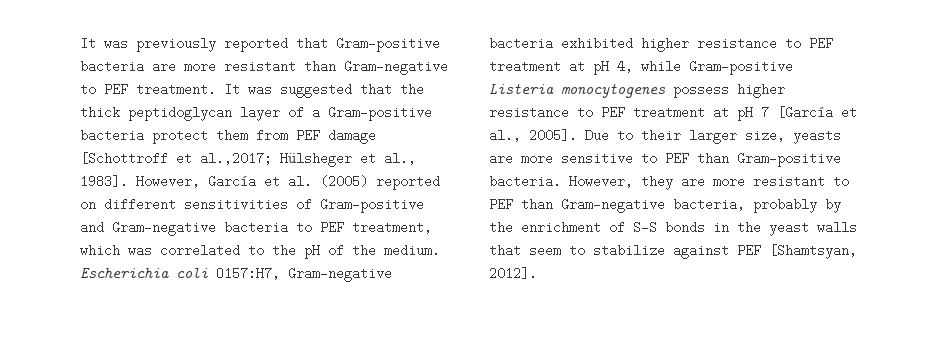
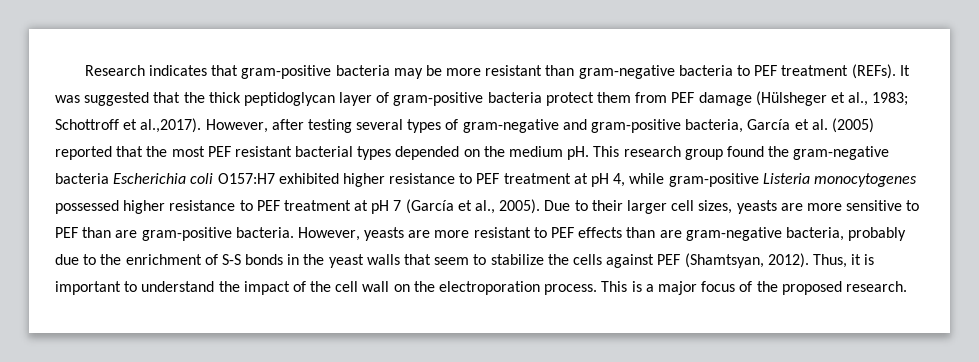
- It was previously reported that Gram-positive bacteria are more resistant than Gram-negative to PEF treatment.
+ Research indicates that gram-positive bacteria may be more resistant than gram-negative bacteria to PEF treatment (REFs).
- It was suggested that the thick peptidoglycan layer of a Gram-positive bacteria protect them from PEF damage [Schottroff et al.,2017; Hülsheger et al., 1983]. However, García et al. (2005) reported on different sensitivities of Gram-positive and Gram-negative bacteria to PEF treatment, which was correlated to the pH of the medium. Escherichia coli O157:H7, Gram-negative bacteria exhibited higher resistance to PEF treatment at pH 4, while Gram-positive Listeria monocytogenes possess higher resistance to PEF treatment at pH 7 [García et al., 2005].
+ It was suggested that the thick peptidoglycan layer of gram-positive bacteria protect them from PEF damage (Hülsheger et al., 1983; Schottroff et al.,2017). However, after testing several types of gram-negative and gram-positive bacteria, García et al. (2005) reported that the most PEF resistant bacterial types depended on the medium pH. This research group found the gram-negative bacteria Escherichia coli O157:H7 exhibited higher resistance to PEF treatment at pH 4, while gram-positive Listeria monocytogenes possessed higher resistance to PEF treatment at pH 7 (García et al., 2005).
- Due to their larger size, yeasts are more sensitive to PEF than Gram-positive bacteria.
+ Due to their larger cell sizes, yeasts are more sensitive to PEF than are gram-positive bacteria.
- However, they are more resistant to PEF than Gram-negative bacteria, probably by the enrichment of S-S bonds in the yeast walls that seem to stabilize against PEF [Shamtsyan, 2012].
+ However, yeasts are more resistant to PEF effects than are gram-negative bacteria, probably due to the enrichment of S-S bonds in the yeast walls that seem to stabilize the cells against PEF (Shamtsyan, 2012). Thus, it is important to understand the impact of the cell wall on the electroporation process. This is a major focus of the proposed research.

